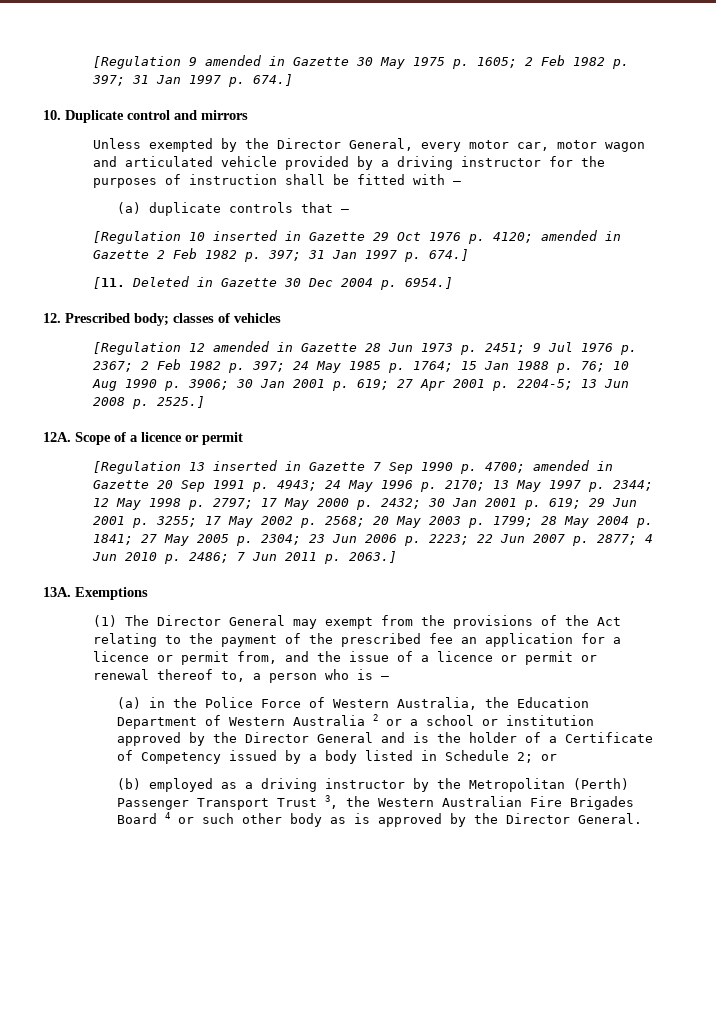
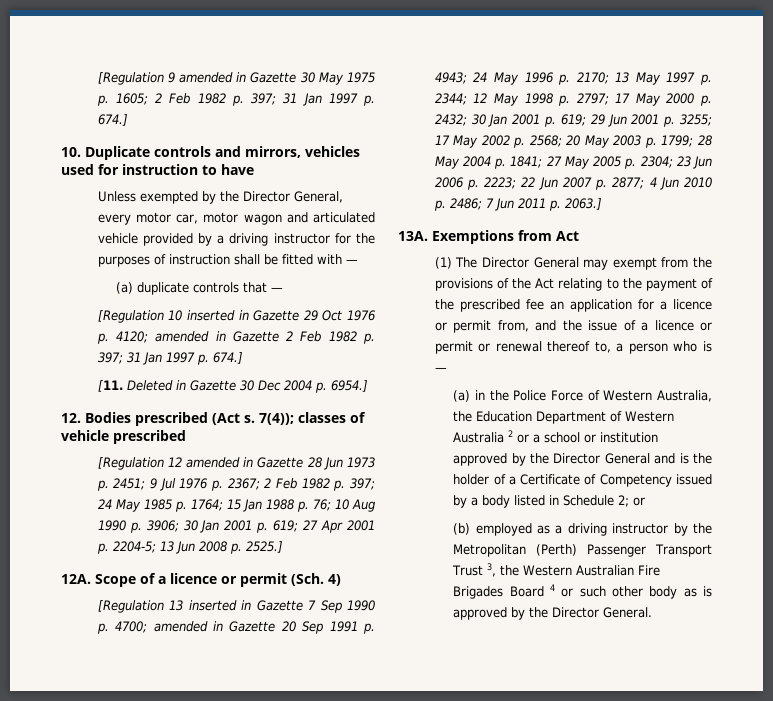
- 10. Duplicate control and mirrors
+ 10. Duplicate controls and mirrors, vehicles used for instruction to have
- 12. Prescribed body; classes of vehicles
+ 12. Bodies prescribed (Act s. 7(4)); classes of vehicle prescribed
- Scope of a licence or permit
+ Scope of a licence or permit (Sch. 4)
- Exemptions
+ Exemptions from Act

